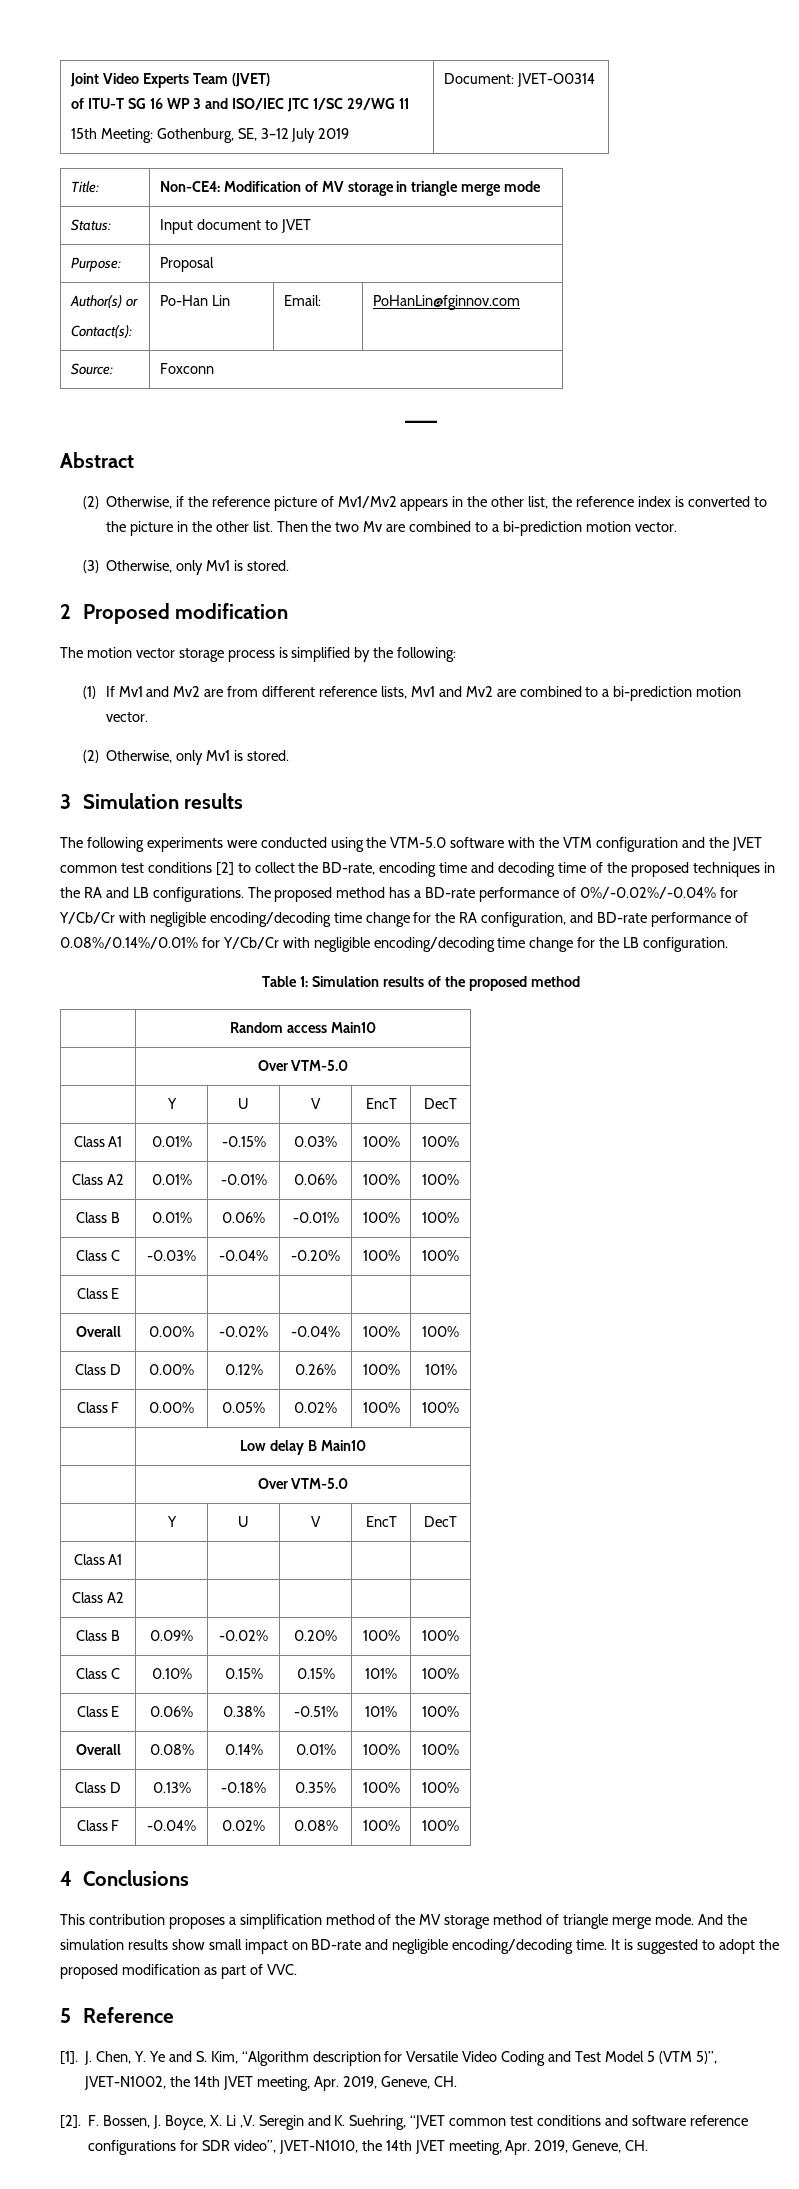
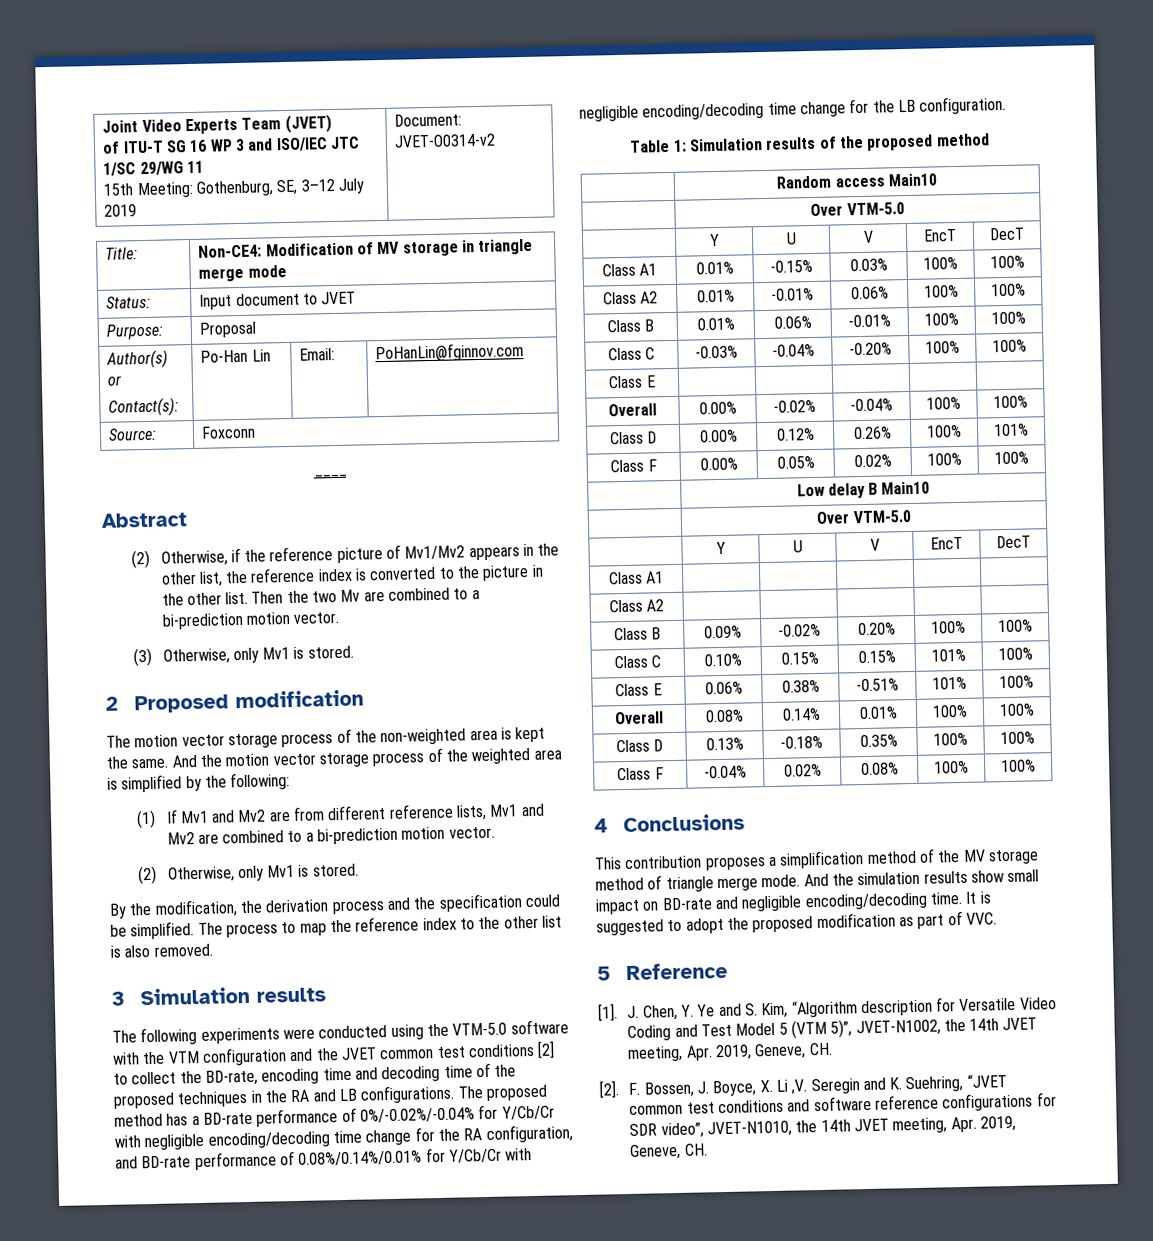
  Joint Video Experts Team (JVET)
  of ITU-T SG 16 WP 3 and ISO/IEC JTC 1/SC 29/WG 11
- 15th Meeting: Gothenburg, SE, 3–12 July 2019 | Document: JVET-O0314
+ 15th Meeting: Gothenburg, SE, 3–12 July 2019 | Document: JVET-O0314-v2
- The motion vector storage process is simplified by the following:
+ The motion vector storage process of the non-weighted area is kept the same. And the motion vector storage process of the weighted area is simplified by the following:
+ By the modification, the derivation process and the specification could be simplified. The process to map the reference index to the other list is also removed.

